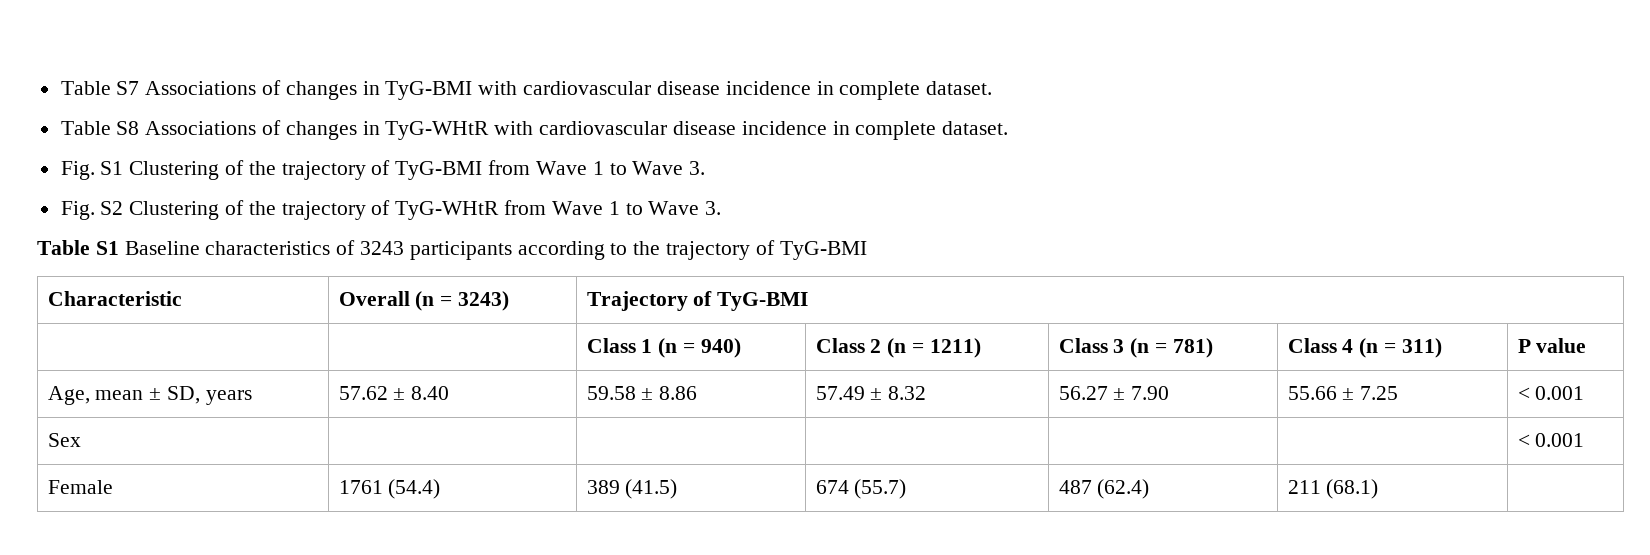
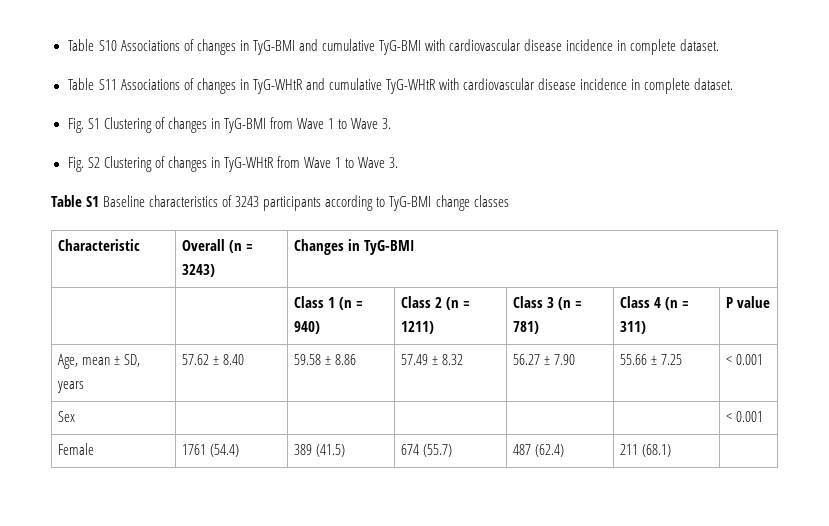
- Table S7 Associations of changes in TyG-BMI with cardiovascular disease incidence in complete dataset.
+ Table S10 Associations of changes in TyG-BMI and cumulative TyG-BMI with cardiovascular disease incidence in complete dataset.
- Table S8 Associations of changes in TyG-WHtR with cardiovascular disease incidence in complete dataset.
+ Table S11 Associations of changes in TyG-WHtR and cumulative TyG-WHtR with cardiovascular disease incidence in complete dataset.
- Fig. S1 Clustering of the trajectory of TyG-BMI from Wave 1 to Wave 3.
+ Fig. S1 Clustering of changes in TyG-BMI from Wave 1 to Wave 3.
- Fig. S2 Clustering of the trajectory of TyG-WHtR from Wave 1 to Wave 3.
+ Fig. S2 Clustering of changes in TyG-WHtR from Wave 1 to Wave 3.
- Table S1 Baseline characteristics of 3243 participants according to the trajectory of TyG-BMI
+ Table S1 Baseline characteristics of 3243 participants according to TyG-BMI change classes
- Characteristic | Overall (n = 3243) | Trajectory of TyG-BMI
+ Characteristic | Overall (n = 3243) | Changes in TyG-BMI

